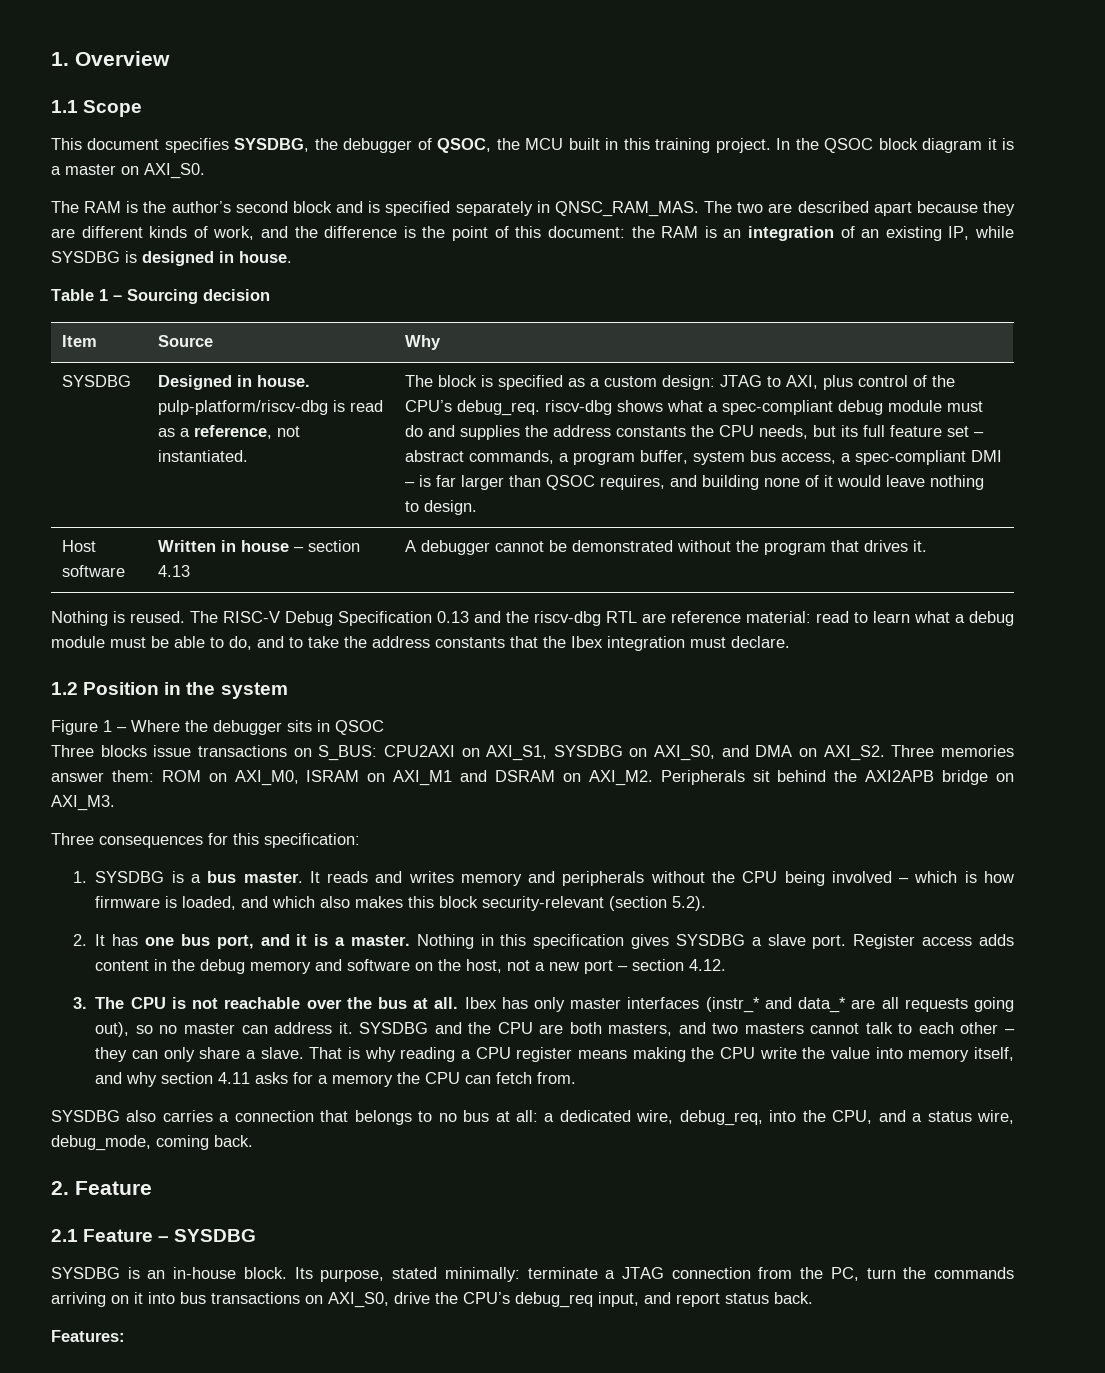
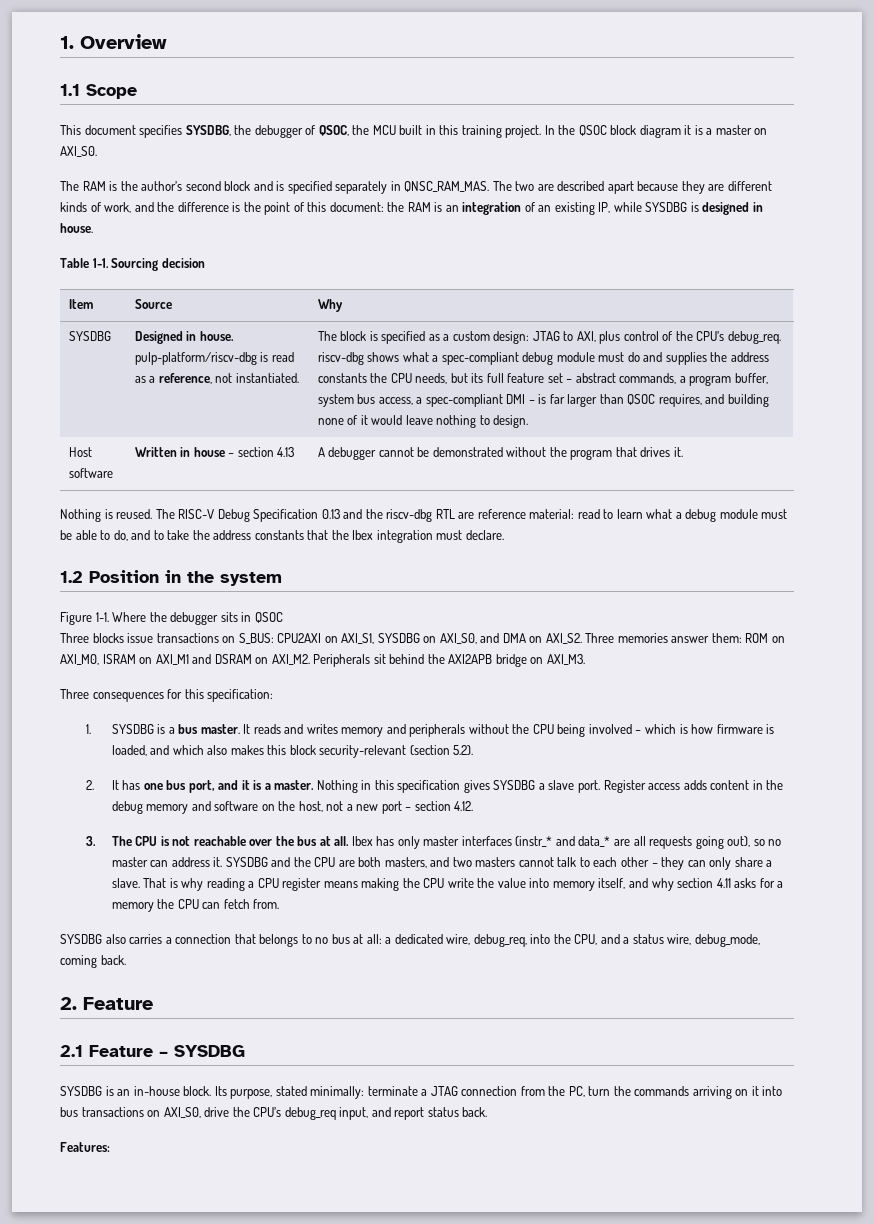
- Table 1 – Sourcing decision
+ Table 1-1. Sourcing decision
- Figure 1 – Where the debugger sits in QSOC
+ Figure 1-1. Where the debugger sits in QSOC

